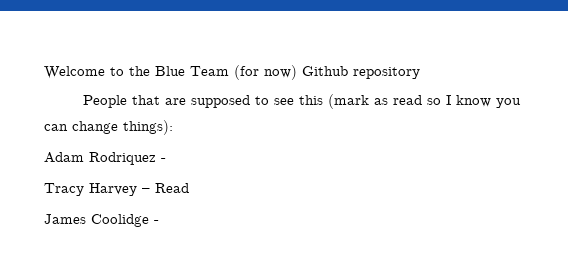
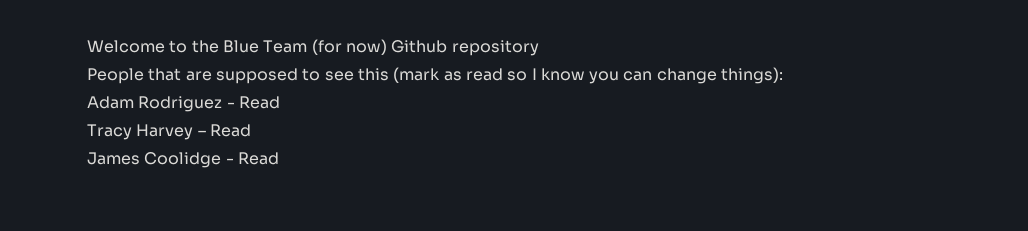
- Adam Rodriquez -
+ Adam Rodriguez - Read
- James Coolidge -
+ James Coolidge - Read

